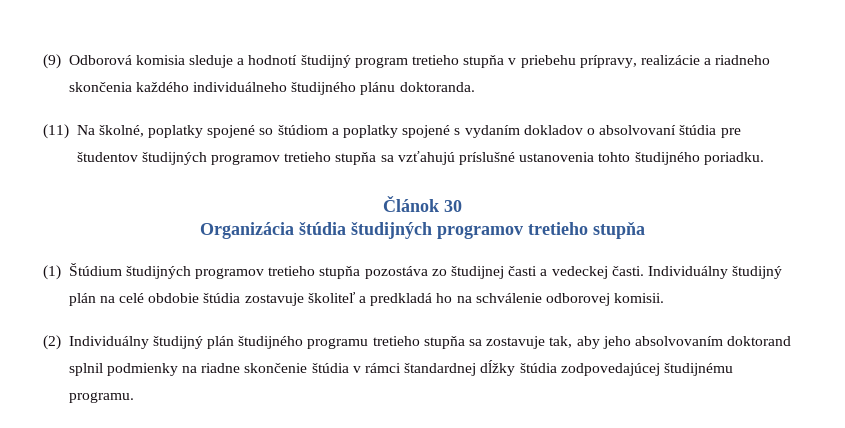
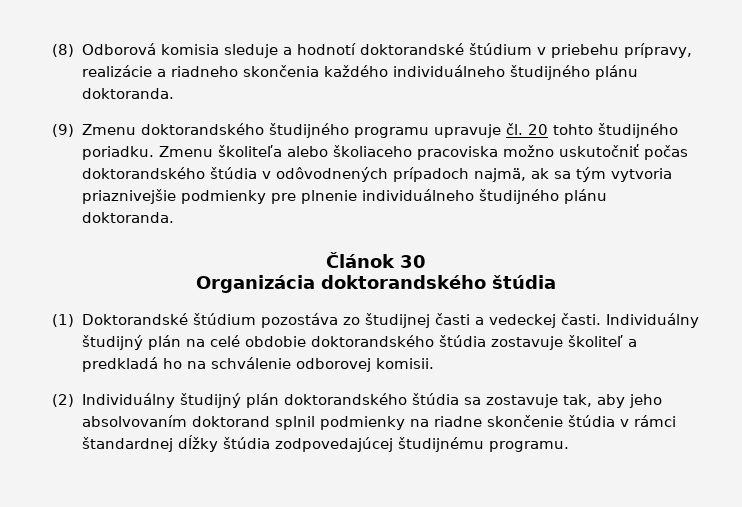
- (9) Odborová komisia sleduje a hodnotí študijný program tretieho stupňa v priebehu prípravy, realizácie a riadneho skončenia každého individuálneho študijného plánu doktoranda.
+ (8) Odborová komisia sleduje a hodnotí doktorandské štúdium v priebehu prípravy, realizácie a riadneho skončenia každého individuálneho študijného plánu doktoranda.
- (11) Na školné, poplatky spojené so štúdiom a poplatky spojené s vydaním dokladov o absolvovaní štúdia pre študentov študijných programov tretieho stupňa sa vzťahujú príslušné ustanovenia tohto študijného poriadku.
+ (9) Zmenu doktorandského študijného programu upravuje čl. 20 tohto študijného poriadku. Zmenu školiteľa alebo školiaceho pracoviska možno uskutočniť počas doktorandského štúdia v odôvodnených prípadoch najmä, ak sa tým vytvoria priaznivejšie podmienky pre plnenie individuálneho študijného plánu doktoranda.
- Organizácia štúdia študijných programov tretieho stupňa
- (1) Štúdium študijných programov tretieho stupňa pozostáva zo študijnej časti a vedeckej časti.
+ Organizácia doktorandského štúdia
+ (1) Doktorandské štúdium pozostáva zo študijnej časti a vedeckej časti.
- Individuálny študijný plán na celé obdobie štúdia zostavuje školiteľ a predkladá ho na schválenie odborovej komisii.
+ Individuálny študijný plán na celé obdobie doktorandského štúdia zostavuje školiteľ a predkladá ho na schválenie odborovej komisii.
- (2) Individuálny študijný plán študijného programu tretieho stupňa sa zostavuje tak, aby jeho absolvovaním doktorand splnil podmienky na riadne skončenie štúdia v rámci štandardnej dĺžky štúdia zodpovedajúcej študijnému programu.
+ (2) Individuálny študijný plán doktorandského štúdia sa zostavuje tak, aby jeho absolvovaním doktorand splnil podmienky na riadne skončenie štúdia v rámci štandardnej dĺžky štúdia zodpovedajúcej študijnému programu.

